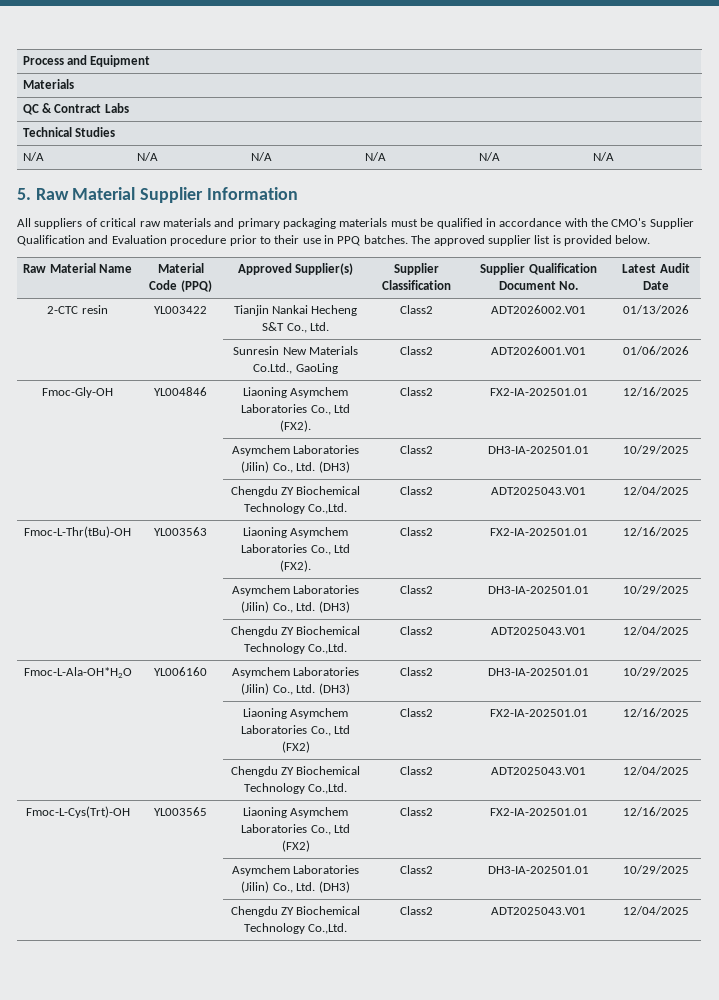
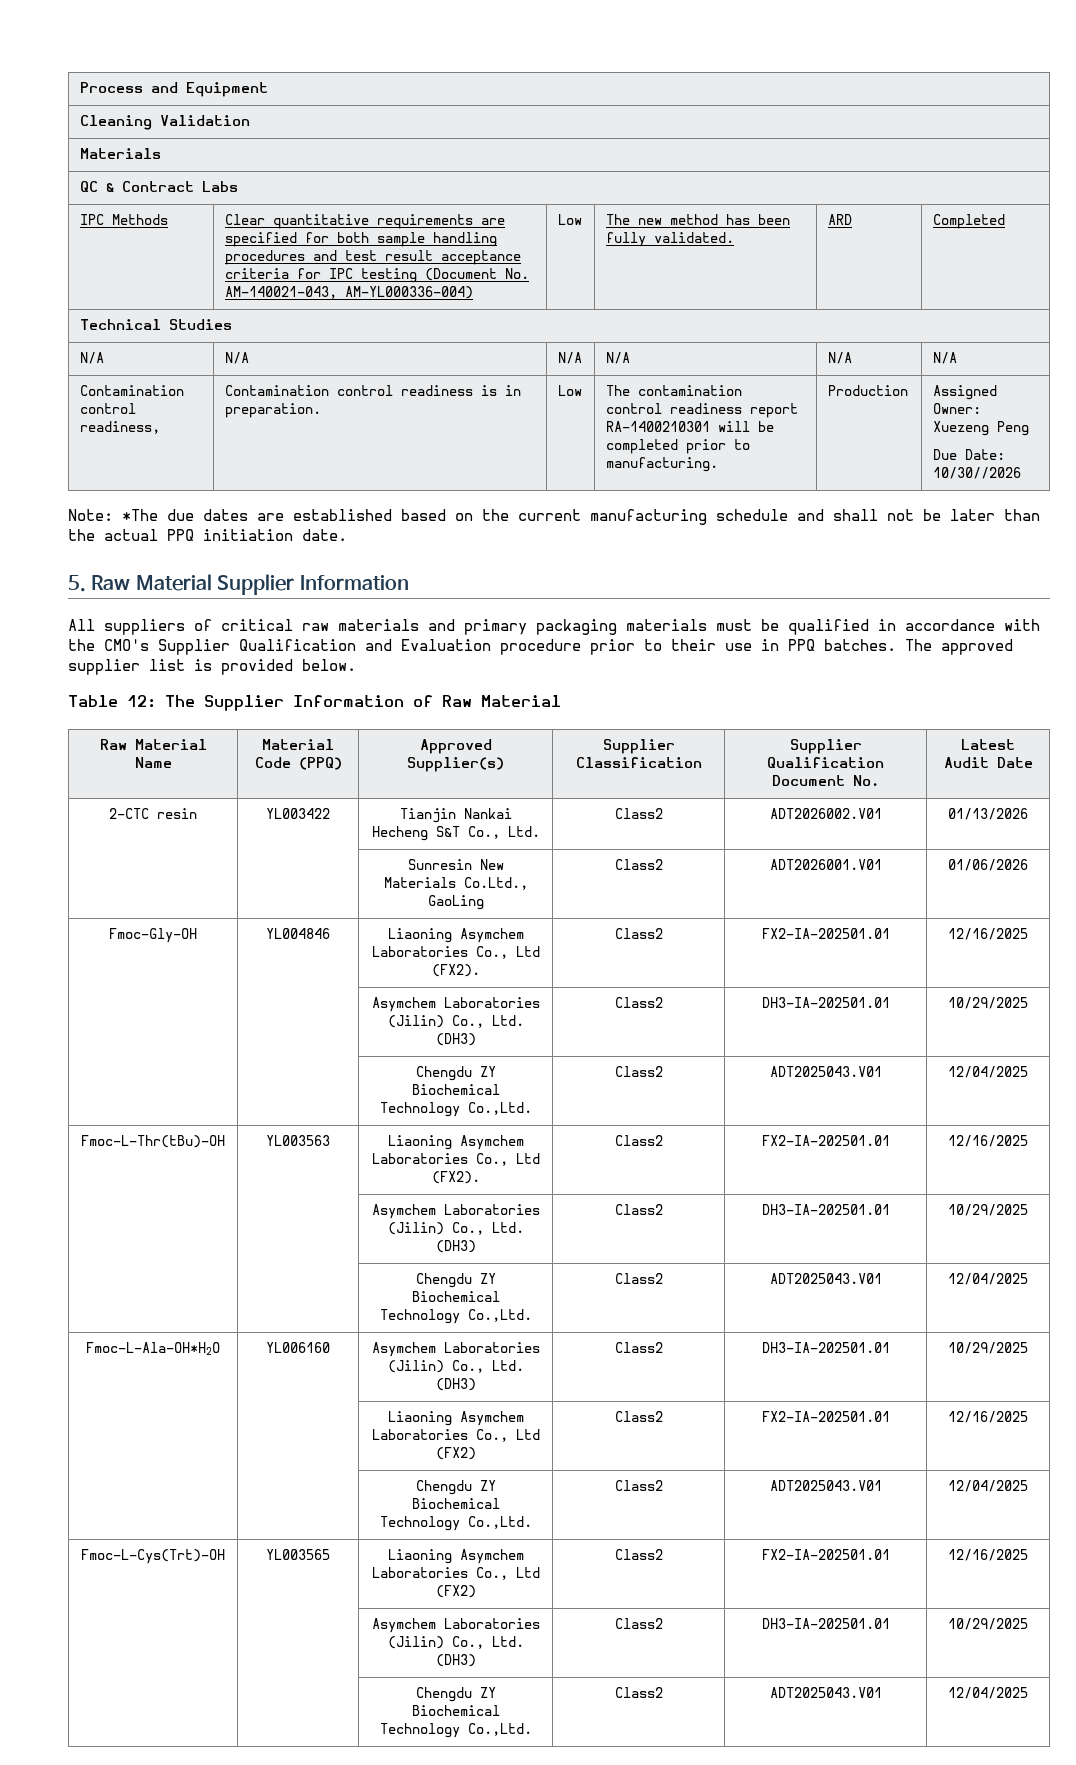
+ Cleaning Validation
+ IPC Methods | Clear quantitative requirements are specified for both sample handling procedures and test result acceptance criteria for IPC testing (Document No. AM-140021-043, AM-YL000336-004) | Low | The new method has been fully validated. | ARD | Completed
+ Contamination control readiness, | Contamination control readiness is in preparation. | Low | The contamination control readiness report RA-1400210301 will be completed prior to manufacturing. | Production | Assigned Owner: Xuezeng Peng
+ Due Date: 10/30//2026
+ Note: *The due dates are established based on the current manufacturing schedule and shall not be later than the actual PPQ initiation date.
+ Table 12: The Supplier Information of Raw Material

